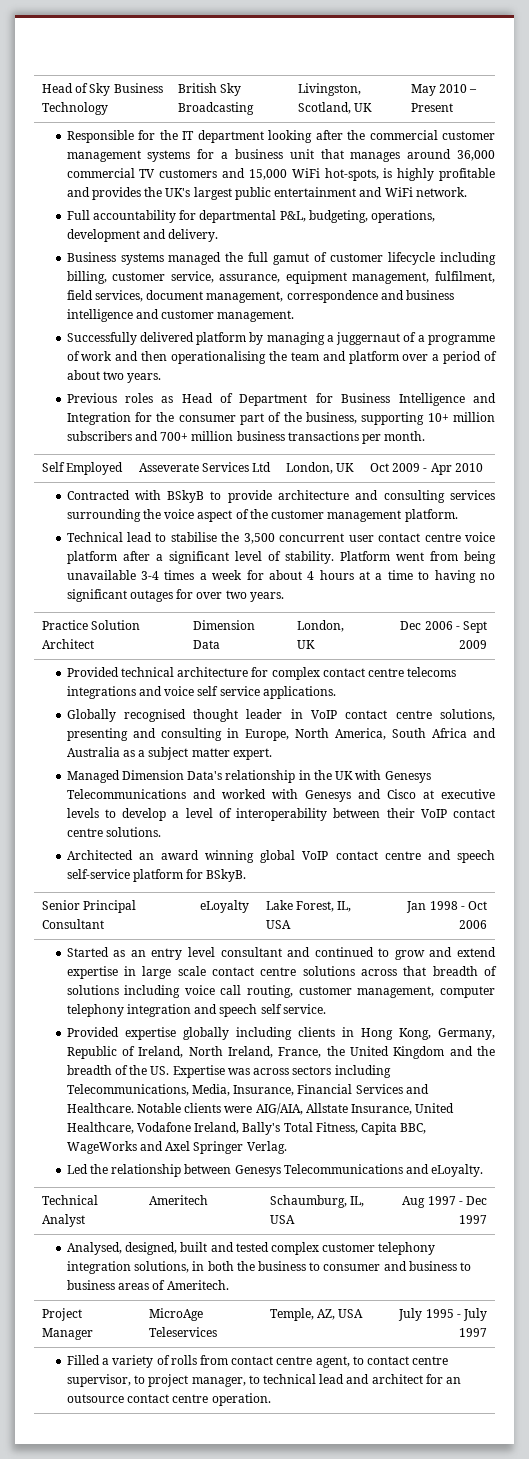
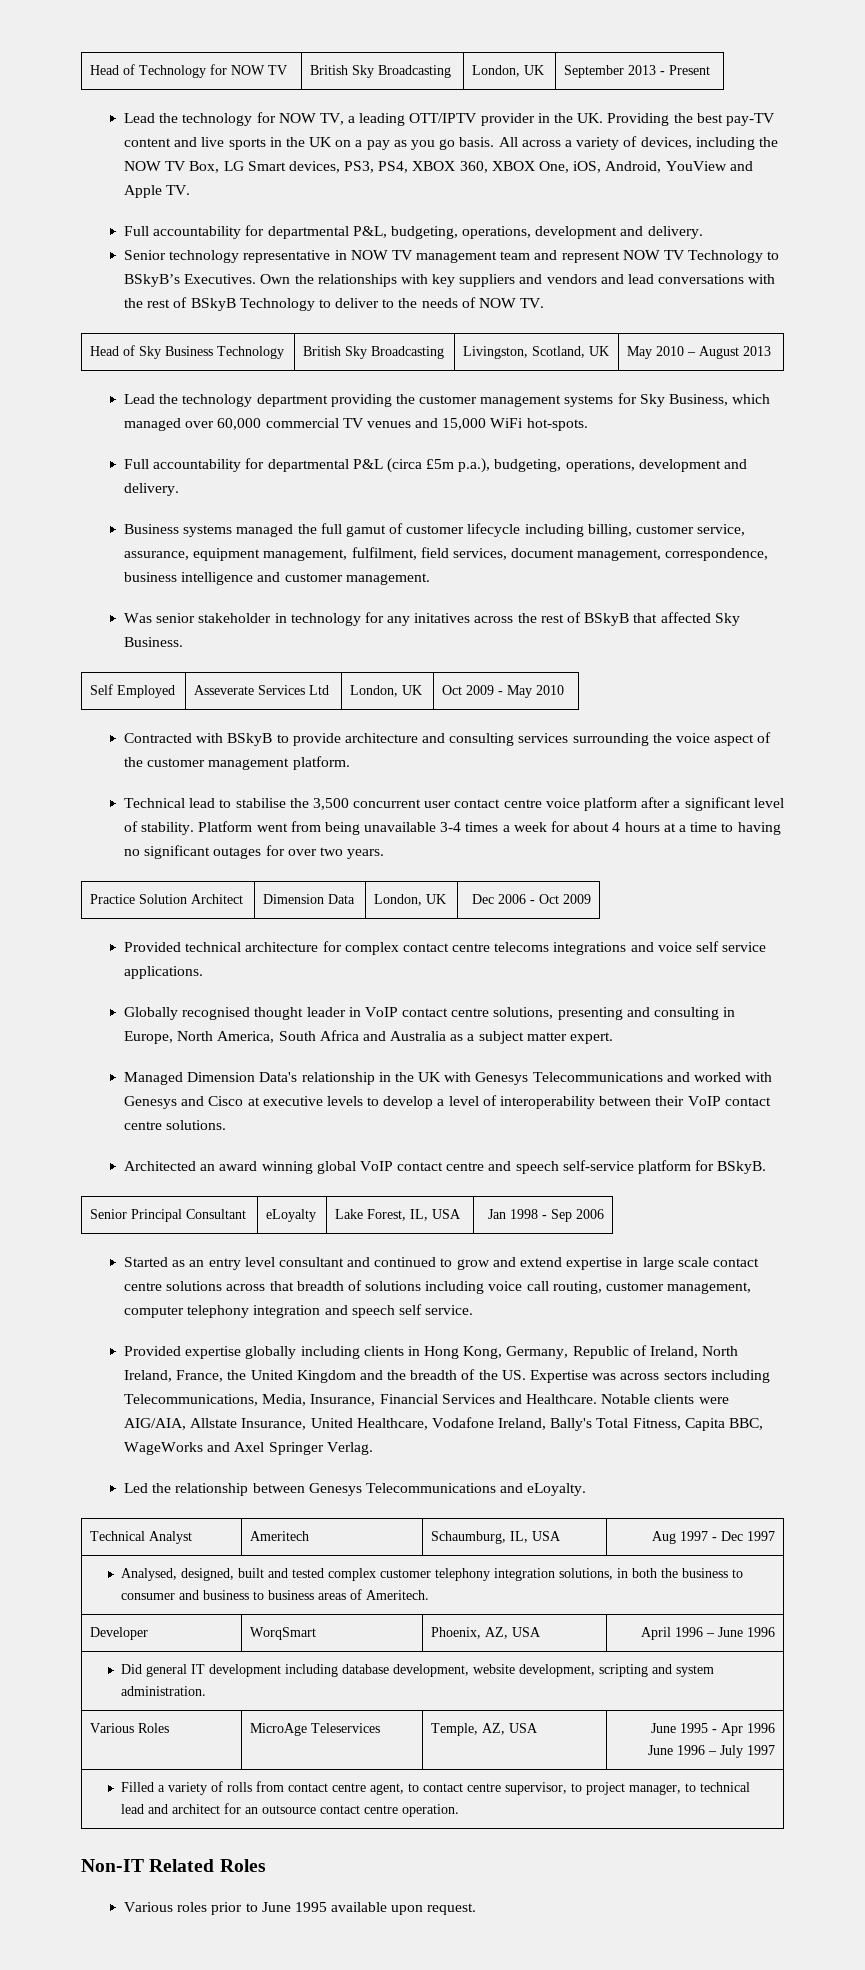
- Head of Sky Business Technology | British Sky Broadcasting | Livingston, Scotland, UK | May 2010 – Present
- Responsible for the IT department looking after the commercial customer management systems for a business unit that manages around 36,000 commercial TV customers and 15,000 WiFi hot-spots, is highly profitable and provides the UK's largest public entertainment and WiFi network.
+ Head of Technology for NOW TV | British Sky Broadcasting | London, UK | September 2013 - Present
+ Lead the technology for NOW TV, a leading OTT/IPTV provider in the UK. Providing the best pay-TV content and live sports in the UK on a pay as you go basis. All across a variety of devices, including the NOW TV Box, LG Smart devices, PS3, PS4, XBOX 360, XBOX One, iOS, Android, YouView and Apple TV.
  Full accountability for departmental P&L, budgeting, operations, development and delivery.
+ Senior technology representative in NOW TV management team and represent NOW TV Technology to BSkyB’s Executives. Own the relationships with key suppliers and vendors and lead conversations with the rest of BSkyB Technology to deliver to the needs of NOW TV.
+ Head of Sky Business Technology | British Sky Broadcasting | Livingston, Scotland, UK | May 2010 – August 2013
+ Lead the technology department providing the customer management systems for Sky Business, which managed over 60,000 commercial TV venues and 15,000 WiFi hot-spots.
+ Full accountability for departmental P&L (circa £5m p.a.), budgeting, operations, development and delivery.
- Business systems managed the full gamut of customer lifecycle including billing, customer service, assurance, equipment management, fulfilment, field services, document management, correspondence and business intelligence and customer management.
+ Business systems managed the full gamut of customer lifecycle including billing, customer service, assurance, equipment management, fulfilment, field services, document management, correspondence, business intelligence and customer management.
- Successfully delivered platform by managing a juggernaut of a programme of work and then operationalising the team and platform over a period of about two years.
- Previous roles as Head of Department for Business Intelligence and Integration for the consumer part of the business, supporting 10+ million subscribers and 700+ million business transactions per month.
+ Was senior stakeholder in technology for any initatives across the rest of BSkyB that affected Sky Business.
- Self Employed | Asseverate Services Ltd | London, UK | Oct 2009 - Apr 2010
+ Self Employed | Asseverate Services Ltd | London, UK | Oct 2009 - May 2010
- Practice Solution Architect | Dimension Data | London, UK | Dec 2006 - Sept 2009
+ Practice Solution Architect | Dimension Data | London, UK | Dec 2006 - Oct 2009
- Senior Principal Consultant | eLoyalty | Lake Forest, IL, USA | Jan 1998 - Oct 2006
+ Senior Principal Consultant | eLoyalty | Lake Forest, IL, USA | Jan 1998 - Sep 2006
- Project Manager | MicroAge Teleservices | Temple, AZ, USA | July 1995 - July 1997
+ Developer | WorqSmart | Phoenix, AZ, USA | April 1996 – June 1996
+ Did general IT development including database development, website development, scripting and system administration.
+ Various Roles | MicroAge Teleservices | Temple, AZ, USA | June 1995 - Apr 1996
+ June 1996 – July 1997
+ Non-IT Related Roles
+ Various roles prior to June 1995 available upon request.

